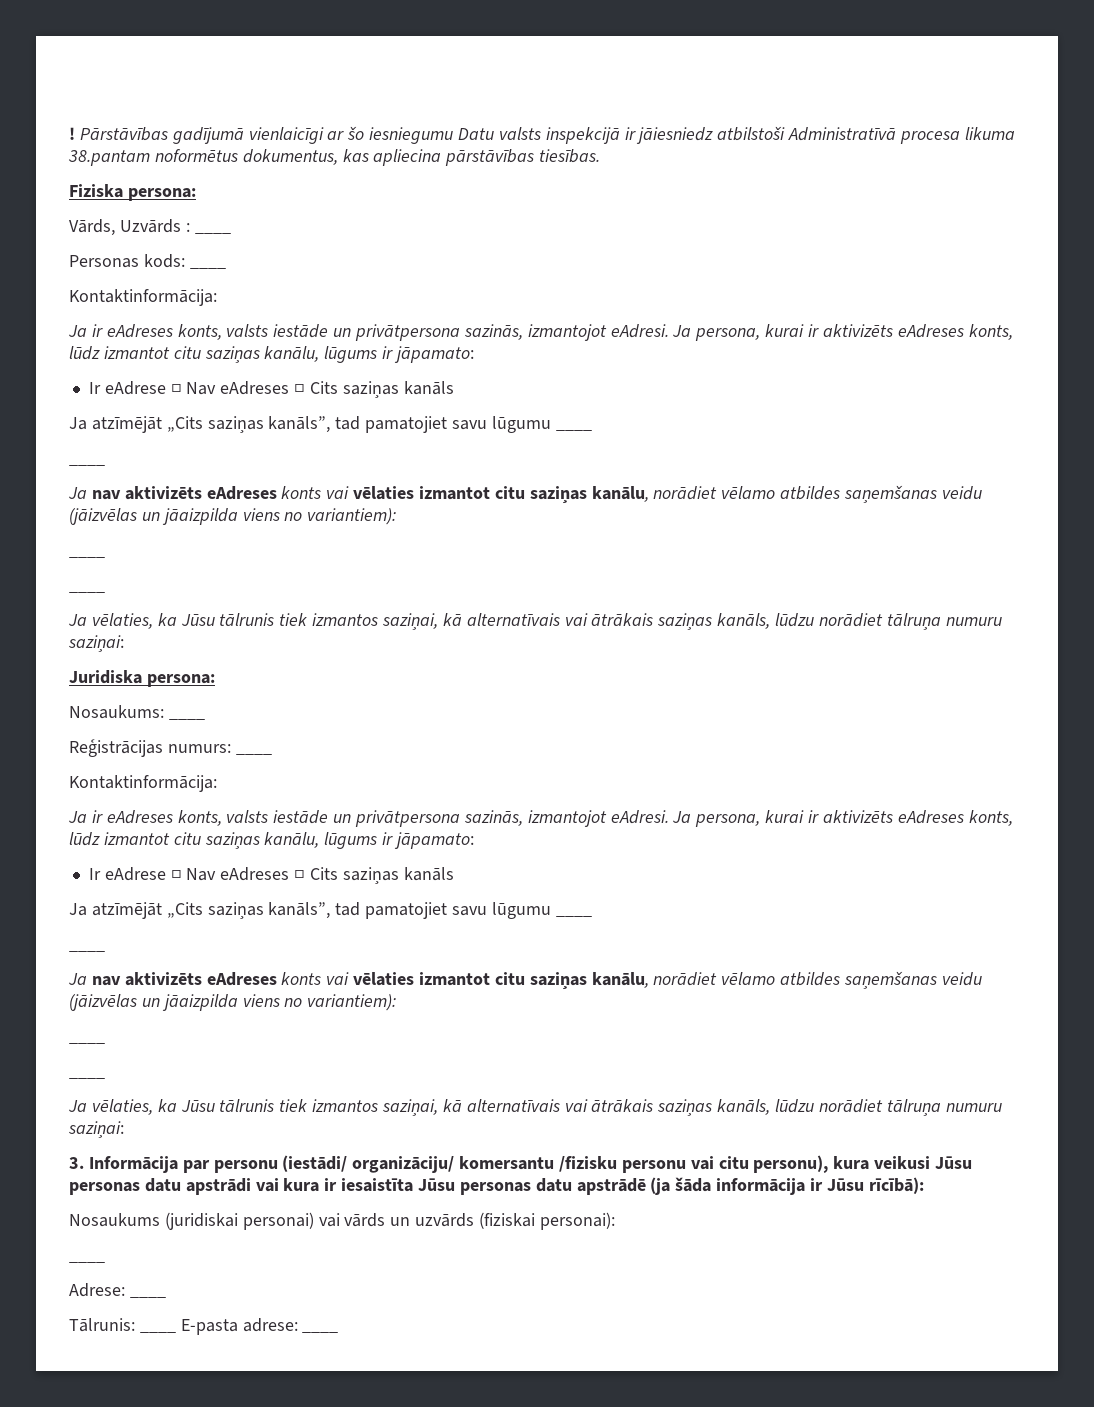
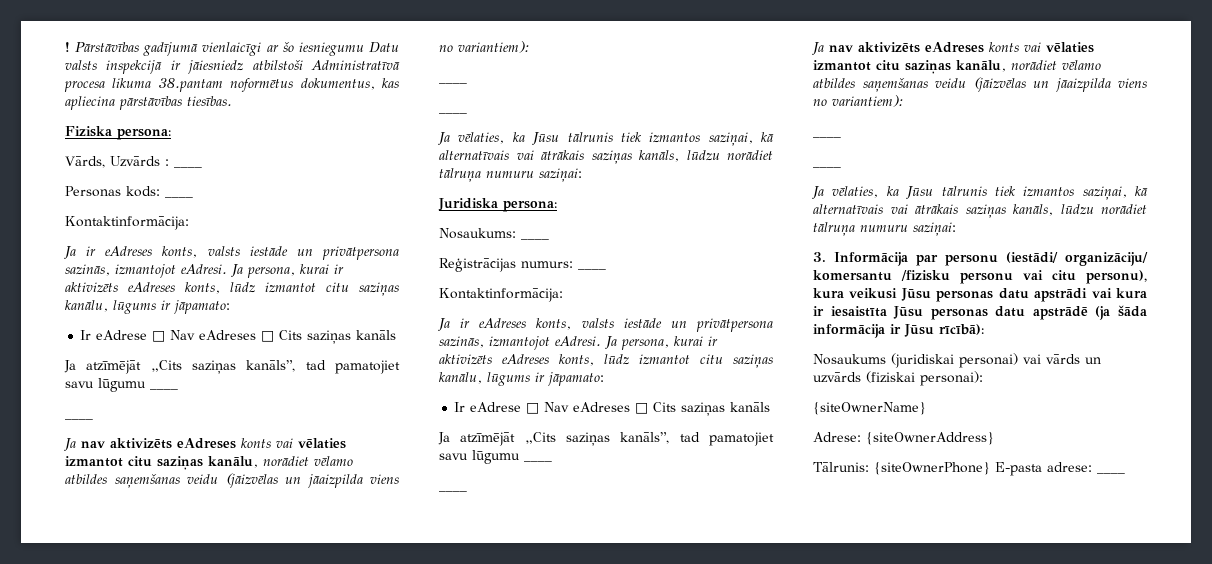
  Nosaukums (juridiskai personai) vai vārds un uzvārds (fiziskai personai):
- ____
+ {siteOwnerName}
- Adrese: ____
+ Adrese: {siteOwnerAddress}
- Tālrunis: ____ E-pasta adrese: ____
+ Tālrunis: {siteOwnerPhone} E-pasta adrese: ____

